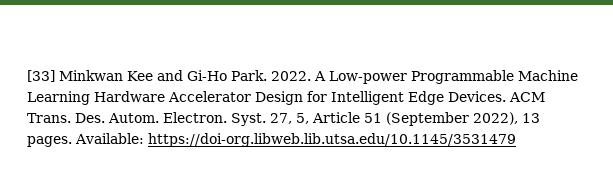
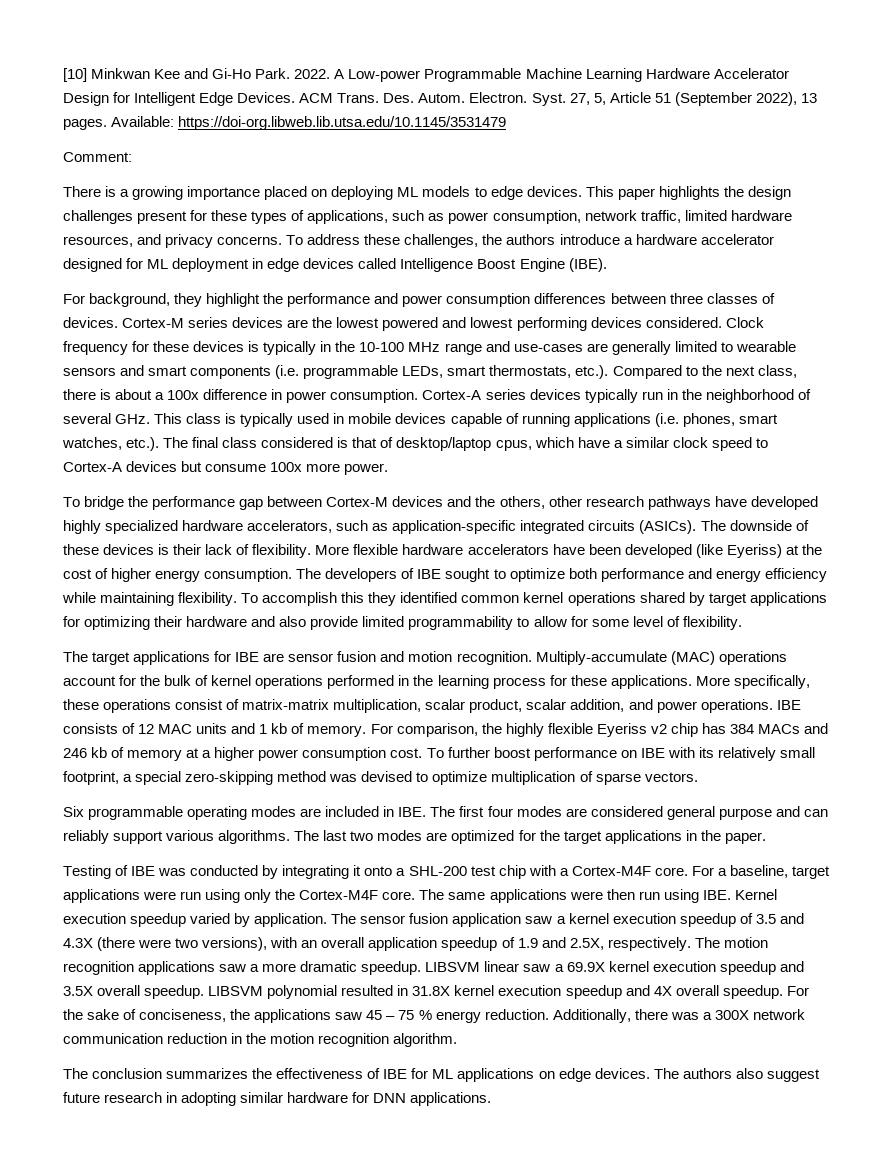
- [33] Minkwan Kee and Gi-Ho Park.
+ [10] Minkwan Kee and Gi-Ho Park.
+ Comment:
+ There is a growing importance placed on deploying ML models to edge devices. This paper highlights the design challenges present for these types of applications, such as power consumption, network traffic, limited hardware resources, and privacy concerns. To address these challenges, the authors introduce a hardware accelerator designed for ML deployment in edge devices called Intelligence Boost Engine (IBE).
+ For background, they highlight the performance and power consumption differences between three classes of devices. Cortex-M series devices are the lowest powered and lowest performing devices considered. Clock frequency for these devices is typically in the 10-100 MHz range and use-cases are generally limited to wearable sensors and smart components (i.e. programmable LEDs, smart thermostats, etc.). Compared to the next class, there is about a 100x difference in power consumption. Cortex-A series devices typically run in the neighborhood of several GHz. This class is typically used in mobile devices capable of running applications (i.e. phones, smart watches, etc.). The final class considered is that of desktop/laptop cpus, which have a similar clock speed to Cortex-A devices but consume 100x more power.
+ To bridge the performance gap between Cortex-M devices and the others, other research pathways have developed highly specialized hardware accelerators, such as application-specific integrated circuits (ASICs). The downside of these devices is their lack of flexibility. More flexible hardware accelerators have been developed (like Eyeriss) at the cost of higher energy consumption. The developers of IBE sought to optimize both performance and energy efficiency while maintaining flexibility. To accomplish this they identified common kernel operations shared by target applications for optimizing their hardware and also provide limited programmability to allow for some level of flexibility.
+ The target applications for IBE are sensor fusion and motion recognition. Multiply-accumulate (MAC) operations account for the bulk of kernel operations performed in the learning process for these applications. More specifically, these operations consist of matrix-matrix multiplication, scalar product, scalar addition, and power operations. IBE consists of 12 MAC units and 1 kb of memory. For comparison, the highly flexible Eyeriss v2 chip has 384 MACs and 246 kb of memory at a higher power consumption cost. To further boost performance on IBE with its relatively small footprint, a special zero-skipping method was devised to optimize multiplication of sparse vectors.
+ Six programmable operating modes are included in IBE. The first four modes are considered general purpose and can reliably support various algorithms. The last two modes are optimized for the target applications in the paper.
+ Testing of IBE was conducted by integrating it onto a SHL-200 test chip with a Cortex-M4F core. For a baseline, target applications were run using only the Cortex-M4F core. The same applications were then run using IBE. Kernel execution speedup varied by application. The sensor fusion application saw a kernel execution speedup of 3.5 and 4.3X (there were two versions), with an overall application speedup of 1.9 and 2.5X, respectively. The motion recognition applications saw a more dramatic speedup. LIBSVM linear saw a 69.9X kernel execution speedup and 3.5X overall speedup. LIBSVM polynomial resulted in 31.8X kernel execution speedup and 4X overall speedup. For the sake of conciseness, the applications saw 45 – 75 % energy reduction. Additionally, there was a 300X network communication reduction in the motion recognition algorithm.
+ The conclusion summarizes the effectiveness of IBE for ML applications on edge devices. The authors also suggest future research in adopting similar hardware for DNN applications.

